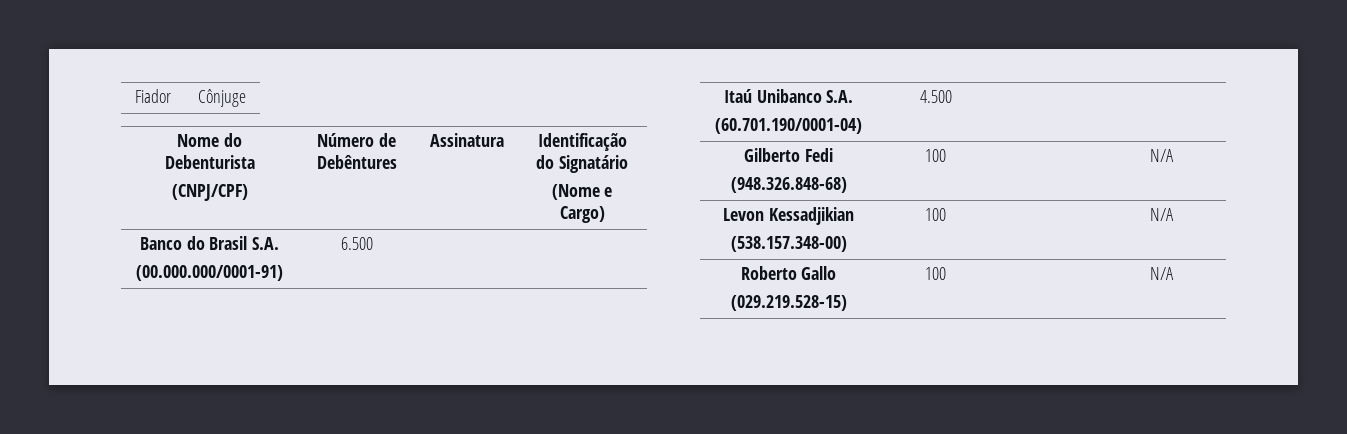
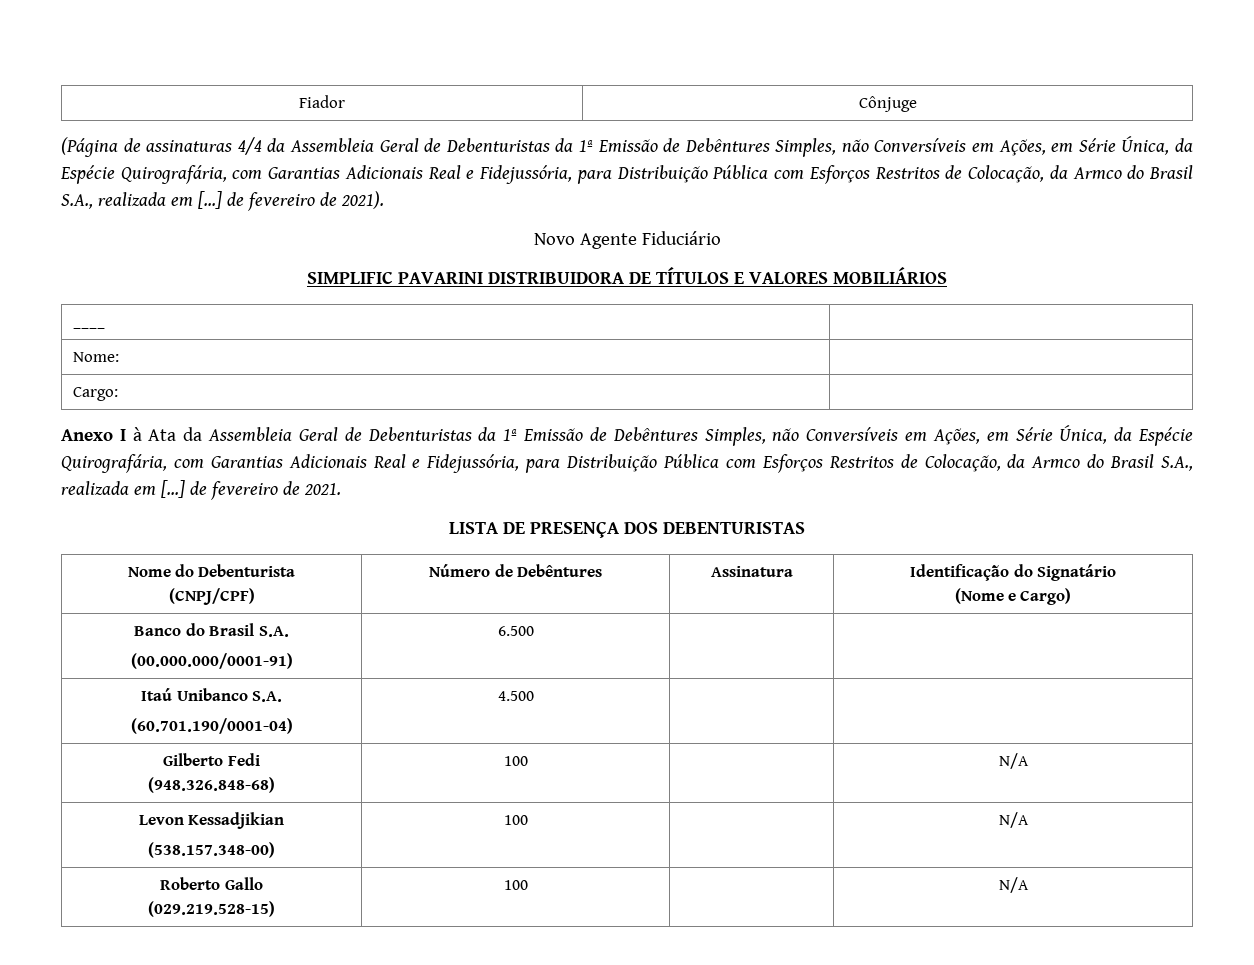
+ (Página de assinaturas 4/4 da Assembleia Geral de Debenturistas da 1ª Emissão de Debêntures Simples, não Conversíveis em Ações, em Série Única, da Espécie Quirografária, com Garantias Adicionais Real e Fidejussória, para Distribuição Pública com Esforços Restritos de Colocação, da Armco do Brasil S.A., realizada em [...] de fevereiro de 2021).
+ Novo Agente Fiduciário
+ SIMPLIFIC PAVARINI DISTRIBUIDORA DE TÍTULOS E VALORES MOBILIÁRIOS
+ ____ |
+ Nome: |
+ Cargo: |
+ Anexo I à Ata da Assembleia Geral de Debenturistas da 1ª Emissão de Debêntures Simples, não Conversíveis em Ações, em Série Única, da Espécie Quirografária, com Garantias Adicionais Real e Fidejussória, para Distribuição Pública com Esforços Restritos de Colocação, da Armco do Brasil S.A., realizada em [...] de fevereiro de 2021.
+ LISTA DE PRESENÇA DOS DEBENTURISTAS

